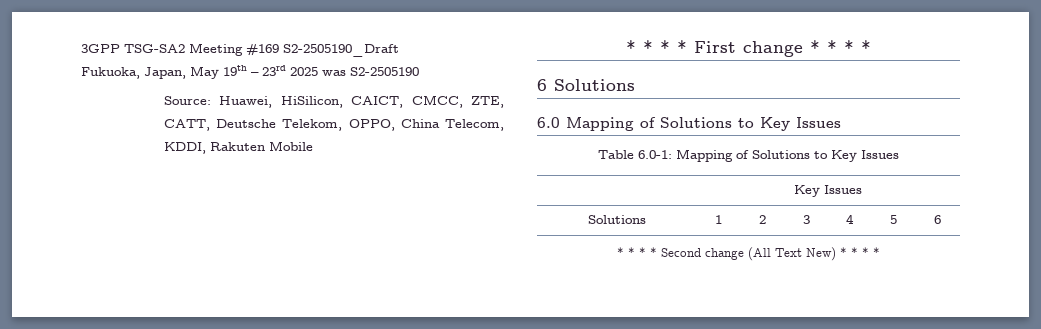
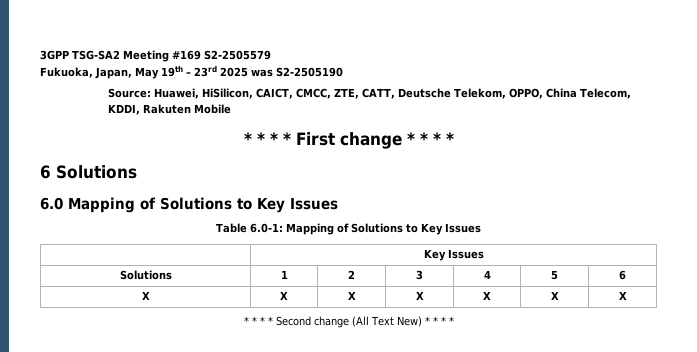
- 3GPP TSG-SA2 Meeting #169 S2-2505190_Draft
+ 3GPP TSG-SA2 Meeting #169 S2-2505579
+ X | X | X | X | X | X | X

